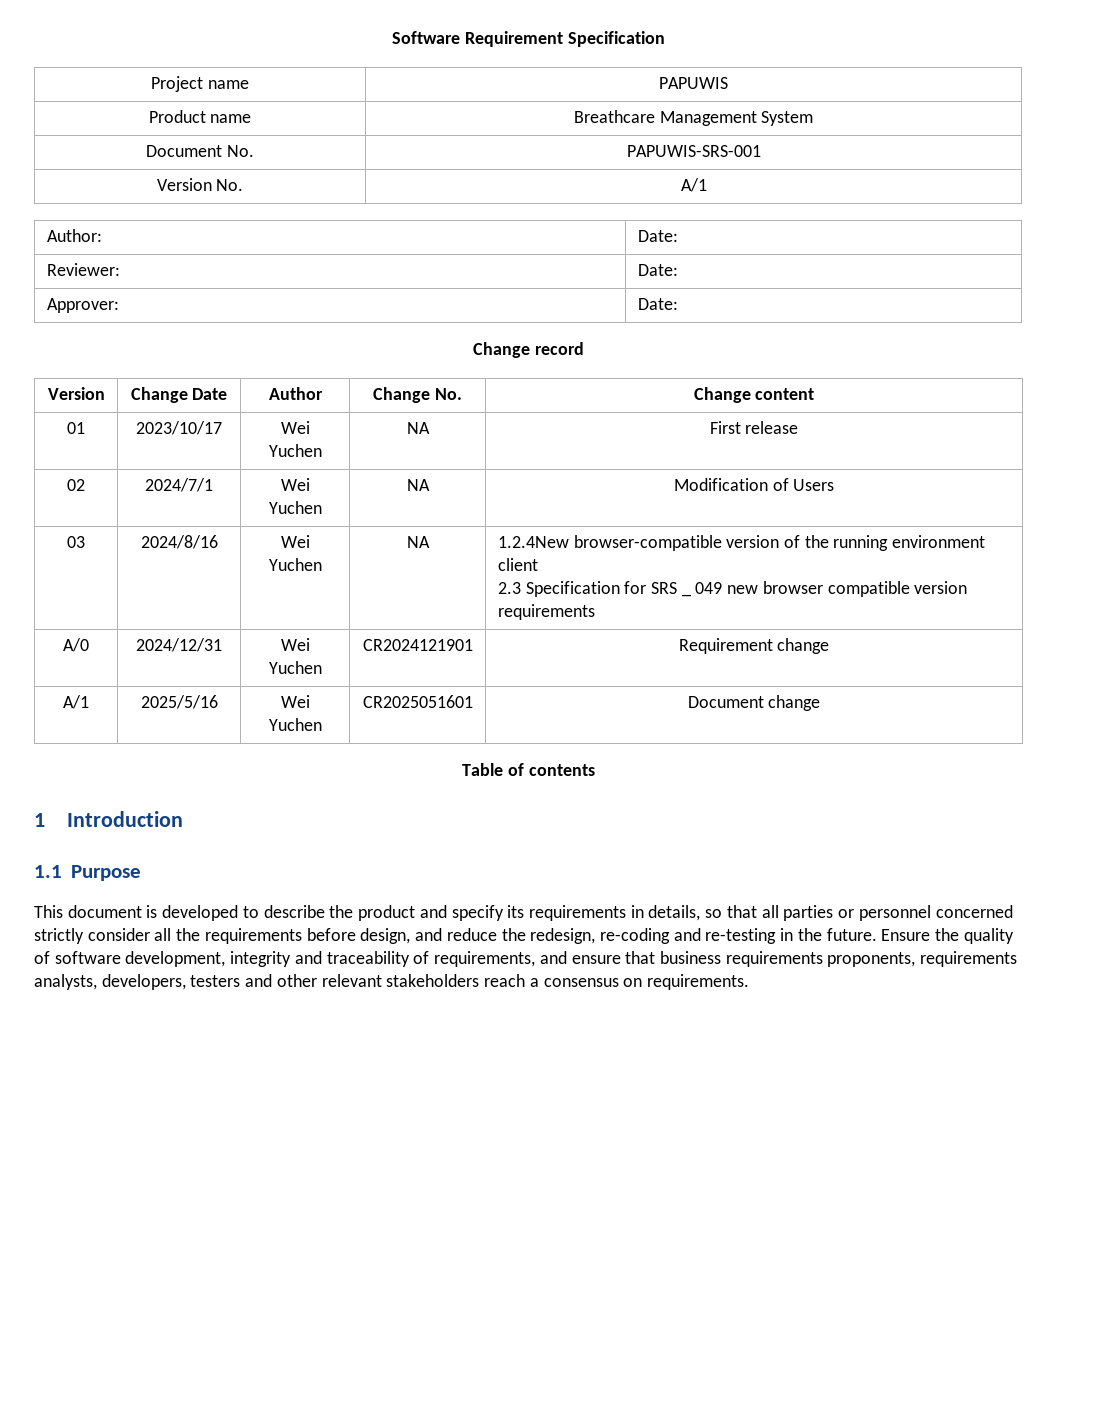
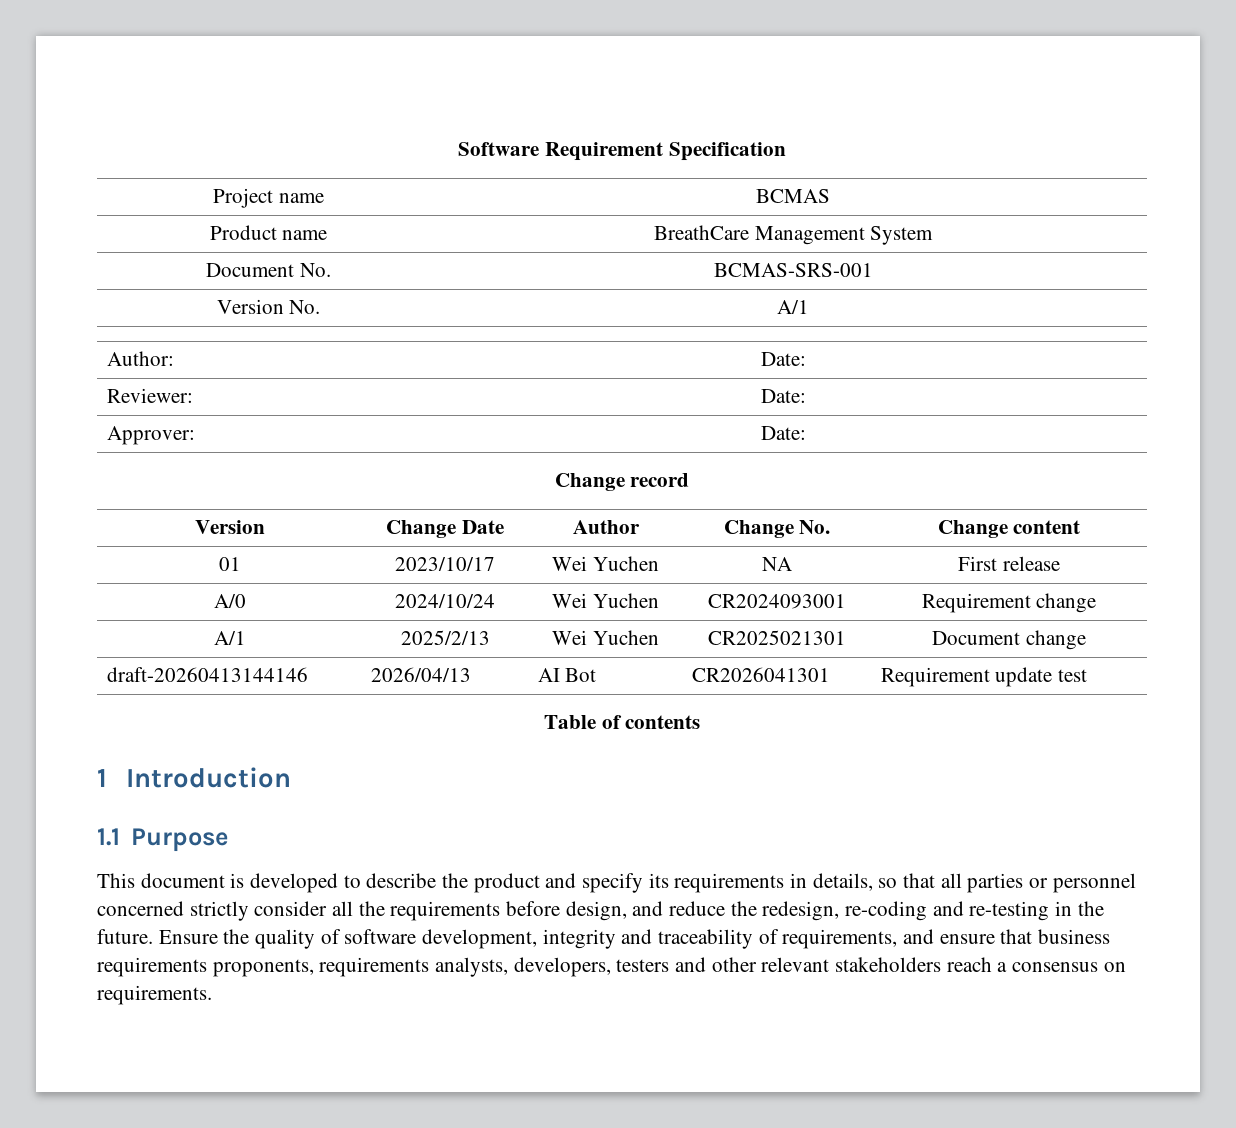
- Project name | PAPUWIS
+ Project name | BCMAS
- Product name | Breathcare Management System
+ Product name | BreathCare Management System
- Document No. | PAPUWIS-SRS-001
+ Document No. | BCMAS-SRS-001
- 02 | 2024/7/1 | Wei Yuchen | NA | Modification of Users
- 03 | 2024/8/16 | Wei Yuchen | NA | 1.2.4New browser-compatible version of the running environment client
- 2.3 Specification for SRS _ 049 new browser compatible version requirements
- A/0 | 2024/12/31 | Wei Yuchen | CR2024121901 | Requirement change
+ A/0 | 2024/10/24 | Wei Yuchen | CR2024093001 | Requirement change
- A/1 | 2025/5/16 | Wei Yuchen | CR2025051601 | Document change
+ A/1 | 2025/2/13 | Wei Yuchen | CR2025021301 | Document change
+ draft-20260413144146 | 2026/04/13 | AI Bot | CR2026041301 | Requirement update test

